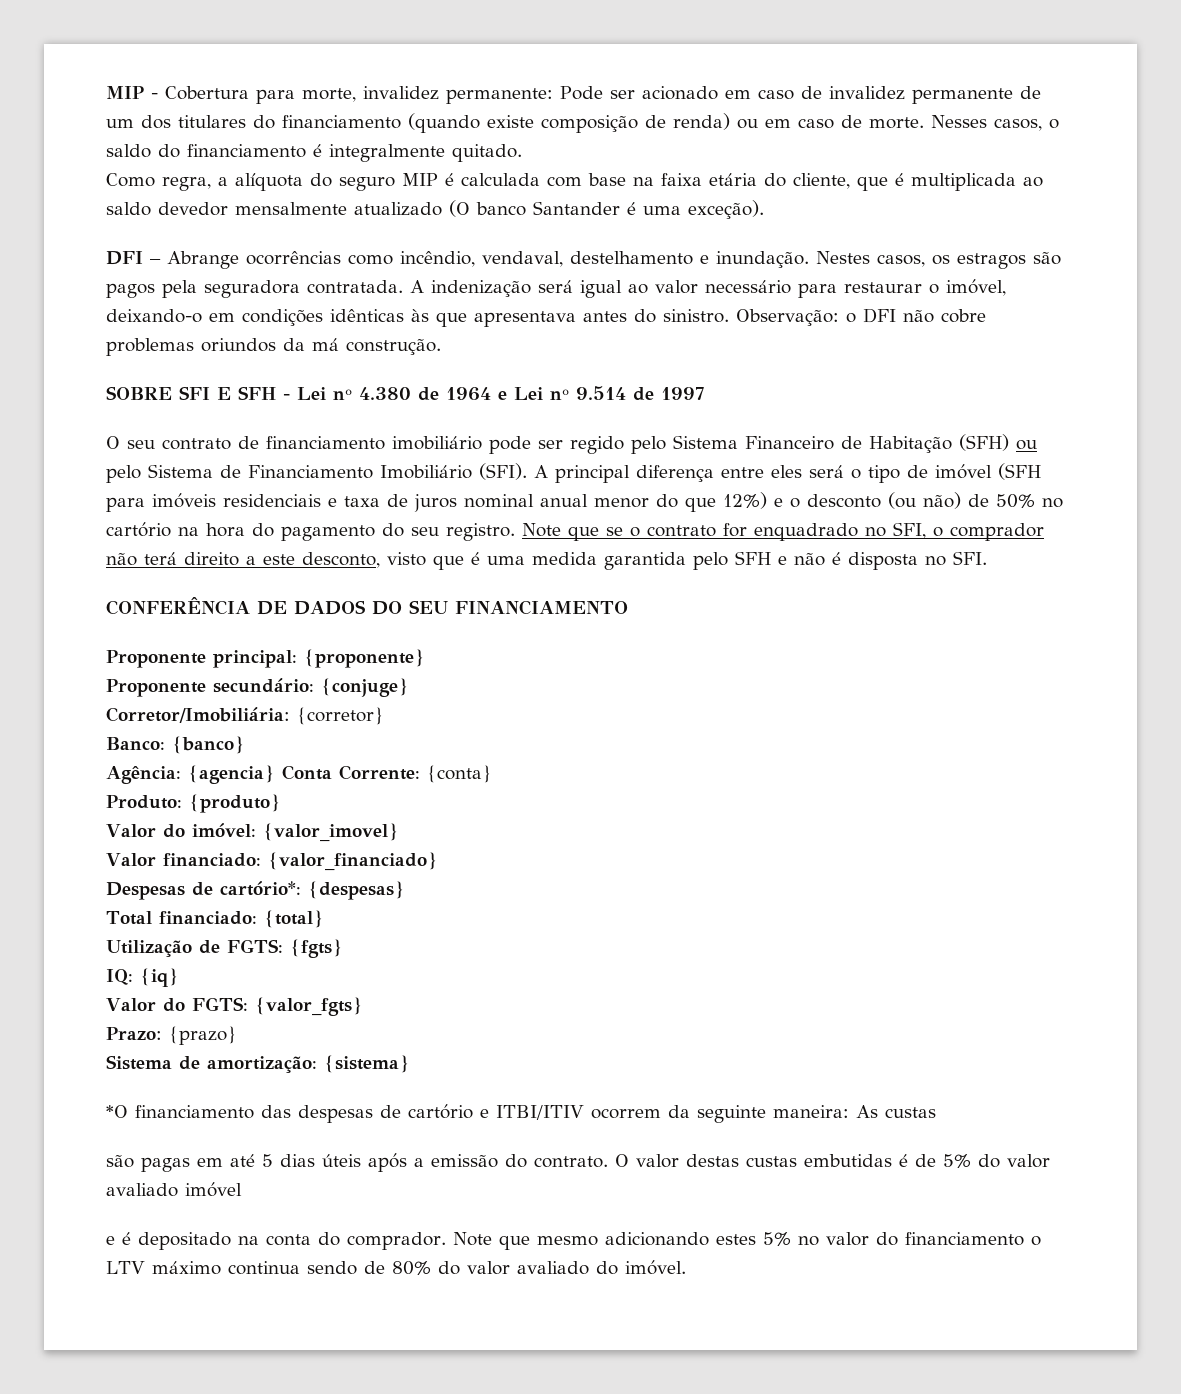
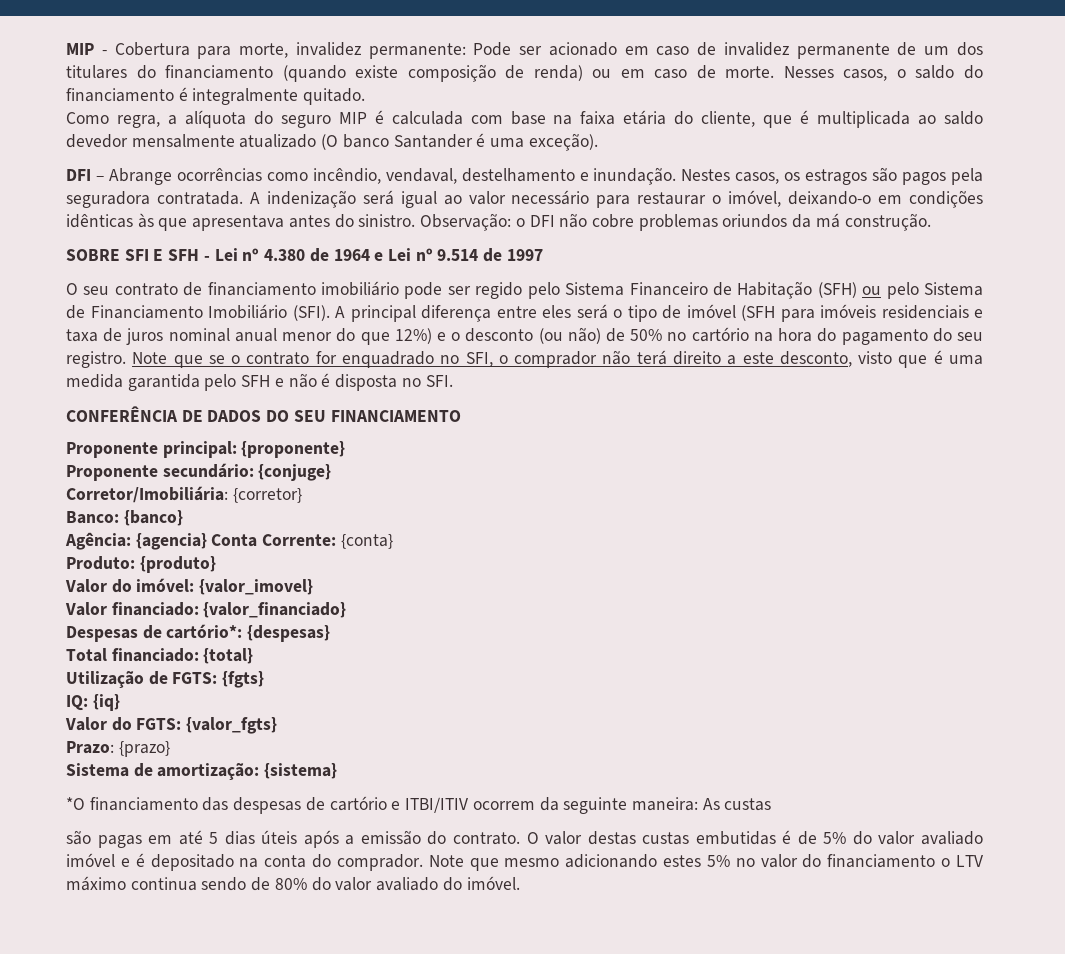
- O valor destas custas embutidas é de 5% do valor avaliado imóvel
- e é depositado na conta do comprador.
+ O valor destas custas embutidas é de 5% do valor avaliado imóvel e é depositado na conta do comprador.

